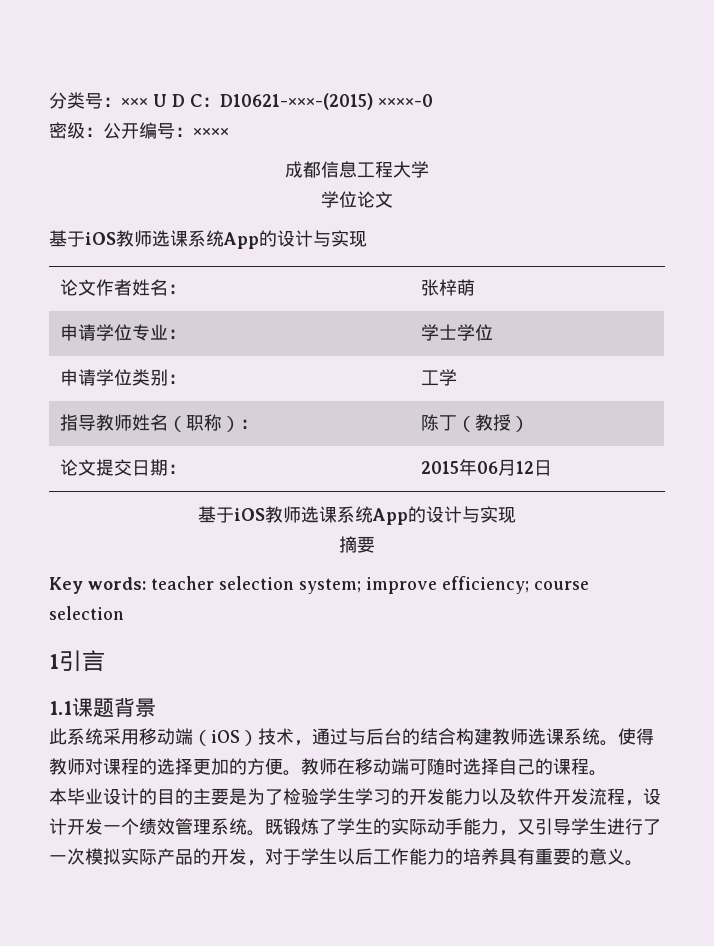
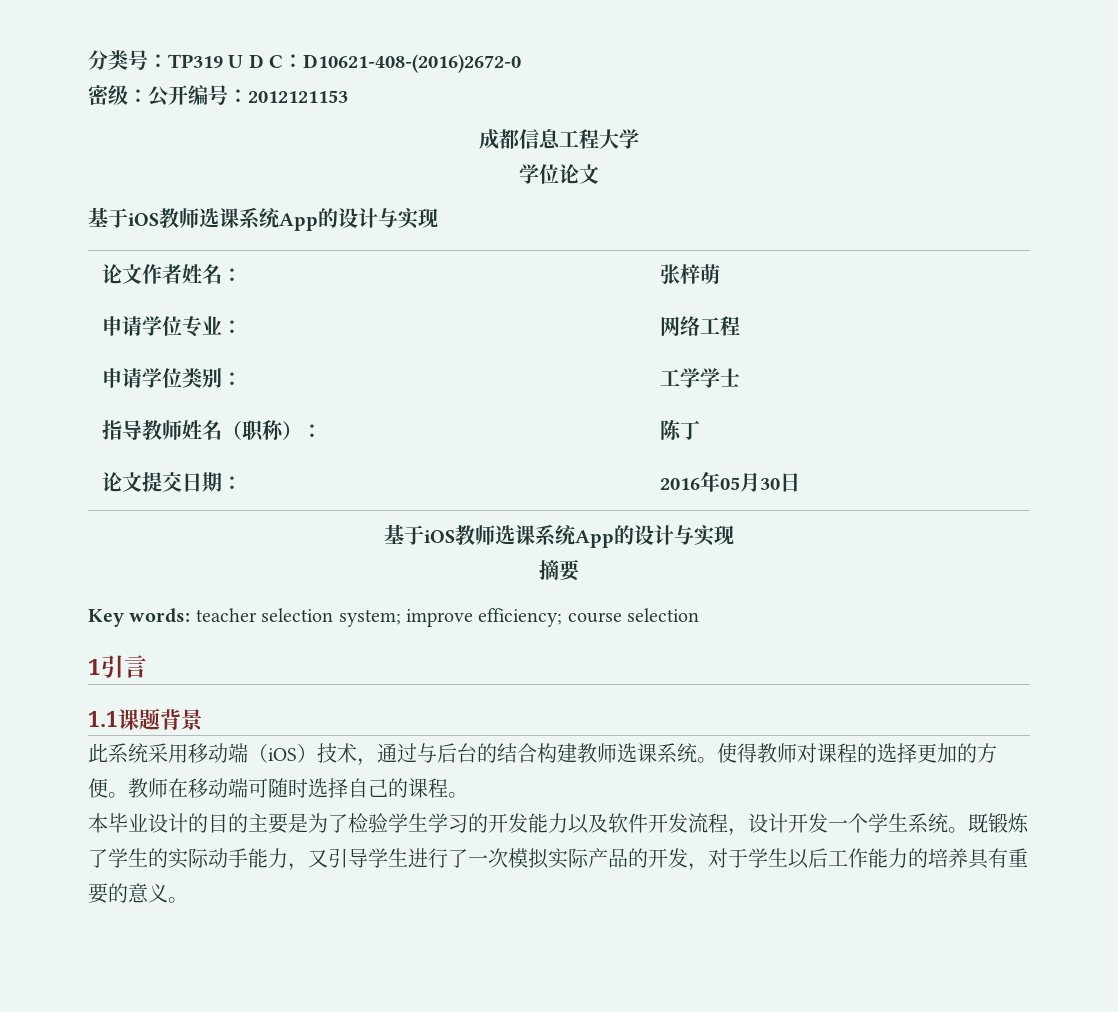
- 分类号：××× U D C：D10621-×××-(2015) ××××-0
+ 分类号：TP319 U D C：D10621-408-(2016)2672-0
- 密级：公开编号：××××
+ 密级：公开编号：2012121153
- 申请学位专业： | 学士学位
+ 申请学位专业： | 网络工程
- 申请学位类别： | 工学
+ 申请学位类别： | 工学学士
- 指导教师姓名（职称）： | 陈丁（教授）
+ 指导教师姓名（职称）： | 陈丁
- 论文提交日期： | 2015年06月12日
+ 论文提交日期： | 2016年05月30日
- 本毕业设计的目的主要是为了检验学生学习的开发能力以及软件开发流程，设计开发一个绩效管理系统。
+ 本毕业设计的目的主要是为了检验学生学习的开发能力以及软件开发流程，设计开发一个学生系统。

